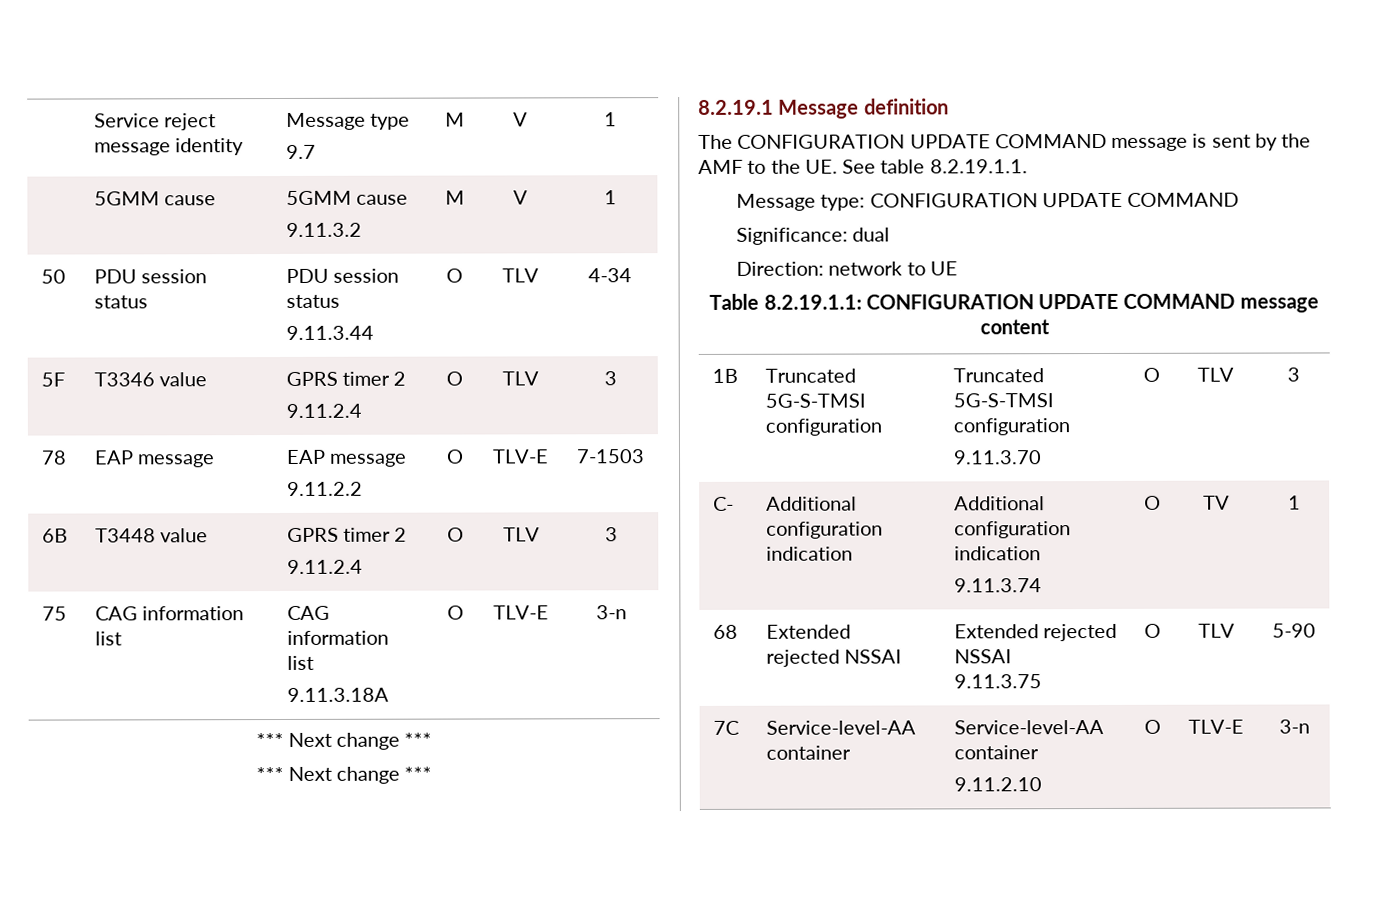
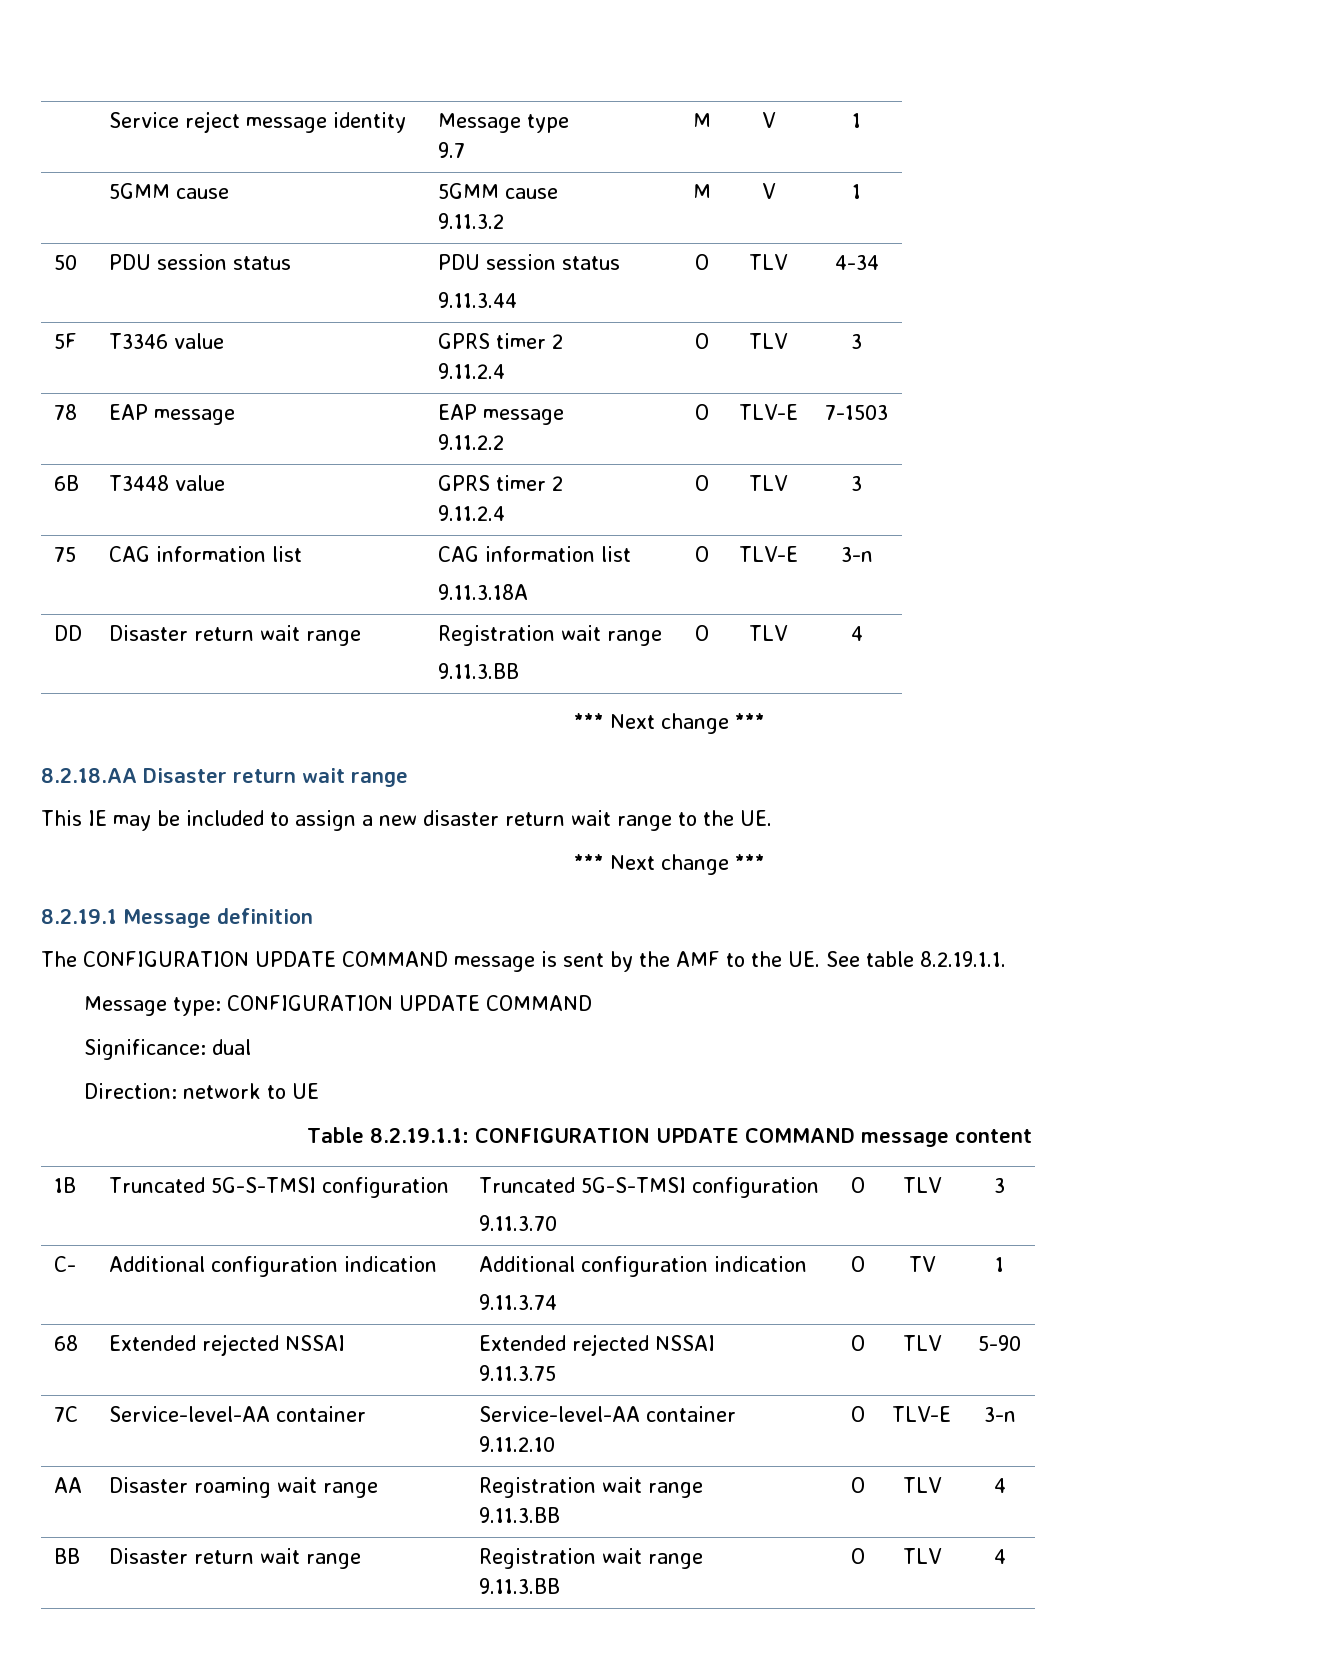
  75 | CAG information list | CAG information list
  9.11.3.18A | O | TLV-E | 3-n
+ DD | Disaster return wait range | Registration wait range
+ 9.11.3.BB | O | TLV | 4
  *** Next change ***
+ 8.2.18.AA Disaster return wait range
+ This IE may be included to assign a new disaster return wait range to the UE.
+ AA | Disaster roaming wait range | Registration wait range
+ 9.11.3.BB | O | TLV | 4
+ BB | Disaster return wait range | Registration wait range
+ 9.11.3.BB | O | TLV | 4

